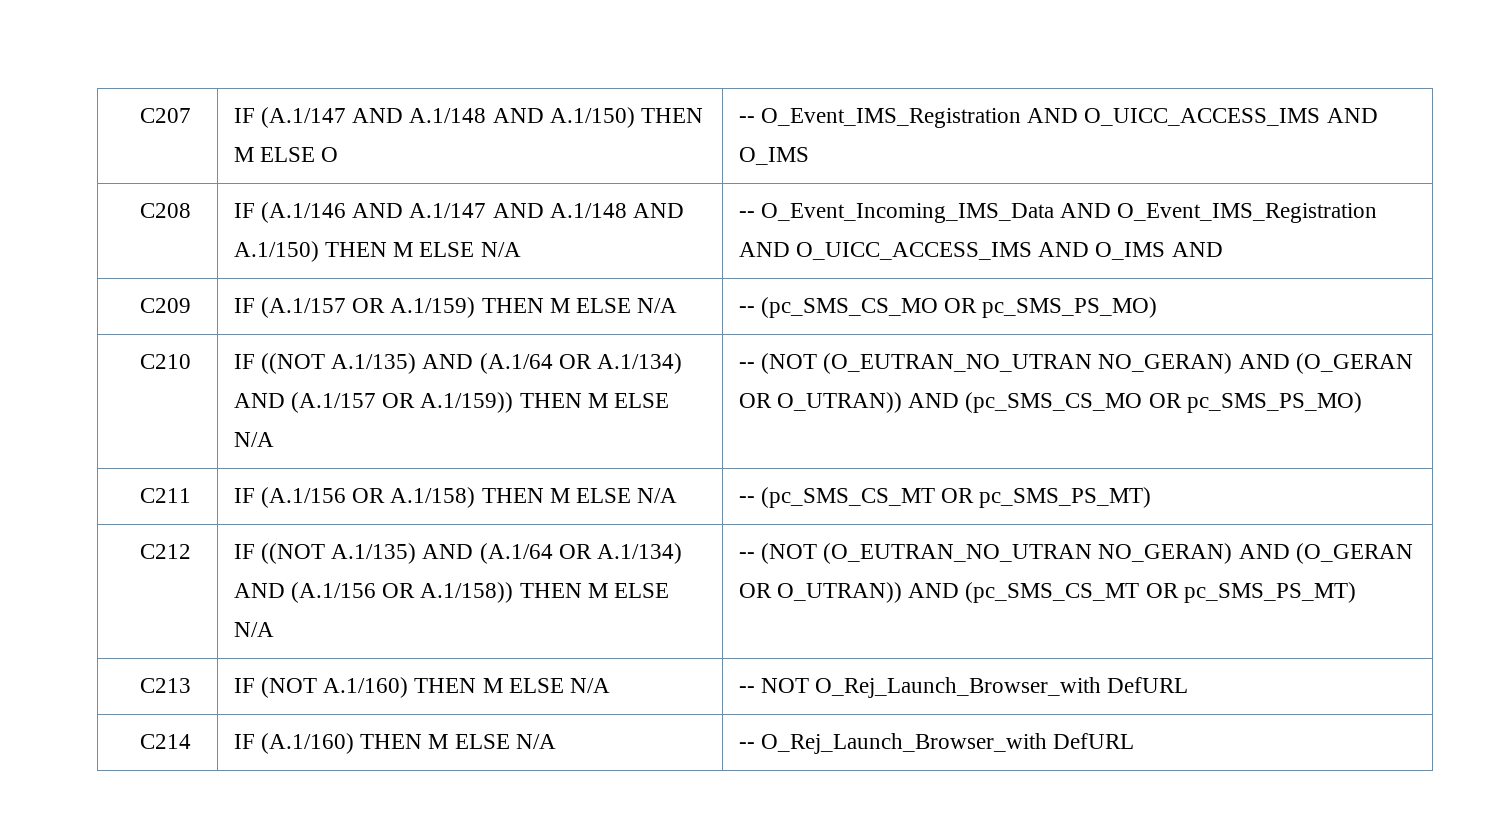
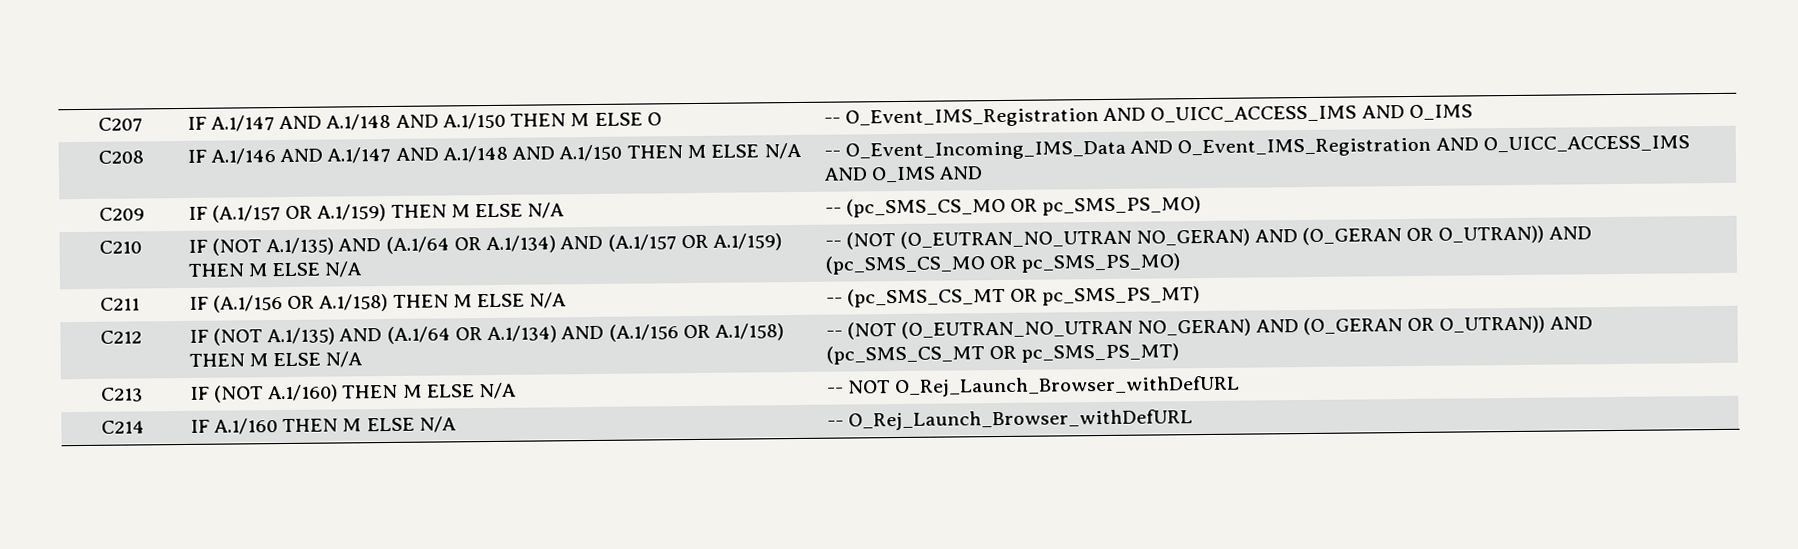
- C207 | IF (A.1/147 AND A.1/148 AND A.1/150) THEN M ELSE O | -- O_Event_IMS_Registration AND O_UICC_ACCESS_IMS AND O_IMS
+ C207 | IF A.1/147 AND A.1/148 AND A.1/150 THEN M ELSE O | -- O_Event_IMS_Registration AND O_UICC_ACCESS_IMS AND O_IMS
- C208 | IF (A.1/146 AND A.1/147 AND A.1/148 AND A.1/150) THEN M ELSE N/A | -- O_Event_Incoming_IMS_Data AND O_Event_IMS_Registration AND O_UICC_ACCESS_IMS AND O_IMS AND
+ C208 | IF A.1/146 AND A.1/147 AND A.1/148 AND A.1/150 THEN M ELSE N/A | -- O_Event_Incoming_IMS_Data AND O_Event_IMS_Registration AND O_UICC_ACCESS_IMS AND O_IMS AND
- C210 | IF ((NOT A.1/135) AND (A.1/64 OR A.1/134) AND (A.1/157 OR A.1/159)) THEN M ELSE N/A | -- (NOT (O_EUTRAN_NO_UTRAN NO_GERAN) AND (O_GERAN OR O_UTRAN)) AND (pc_SMS_CS_MO OR pc_SMS_PS_MO)
+ C210 | IF (NOT A.1/135) AND (A.1/64 OR A.1/134) AND (A.1/157 OR A.1/159) THEN M ELSE N/A | -- (NOT (O_EUTRAN_NO_UTRAN NO_GERAN) AND (O_GERAN OR O_UTRAN)) AND (pc_SMS_CS_MO OR pc_SMS_PS_MO)
- C212 | IF ((NOT A.1/135) AND (A.1/64 OR A.1/134) AND (A.1/156 OR A.1/158)) THEN M ELSE N/A | -- (NOT (O_EUTRAN_NO_UTRAN NO_GERAN) AND (O_GERAN OR O_UTRAN)) AND (pc_SMS_CS_MT OR pc_SMS_PS_MT)
+ C212 | IF (NOT A.1/135) AND (A.1/64 OR A.1/134) AND (A.1/156 OR A.1/158) THEN M ELSE N/A | -- (NOT (O_EUTRAN_NO_UTRAN NO_GERAN) AND (O_GERAN OR O_UTRAN)) AND (pc_SMS_CS_MT OR pc_SMS_PS_MT)
- C213 | IF (NOT A.1/160) THEN M ELSE N/A | -- NOT O_Rej_Launch_Browser_with DefURL
+ C213 | IF (NOT A.1/160) THEN M ELSE N/A | -- NOT O_Rej_Launch_Browser_withDefURL
- C214 | IF (A.1/160) THEN M ELSE N/A | -- O_Rej_Launch_Browser_with DefURL
+ C214 | IF A.1/160 THEN M ELSE N/A | -- O_Rej_Launch_Browser_withDefURL

